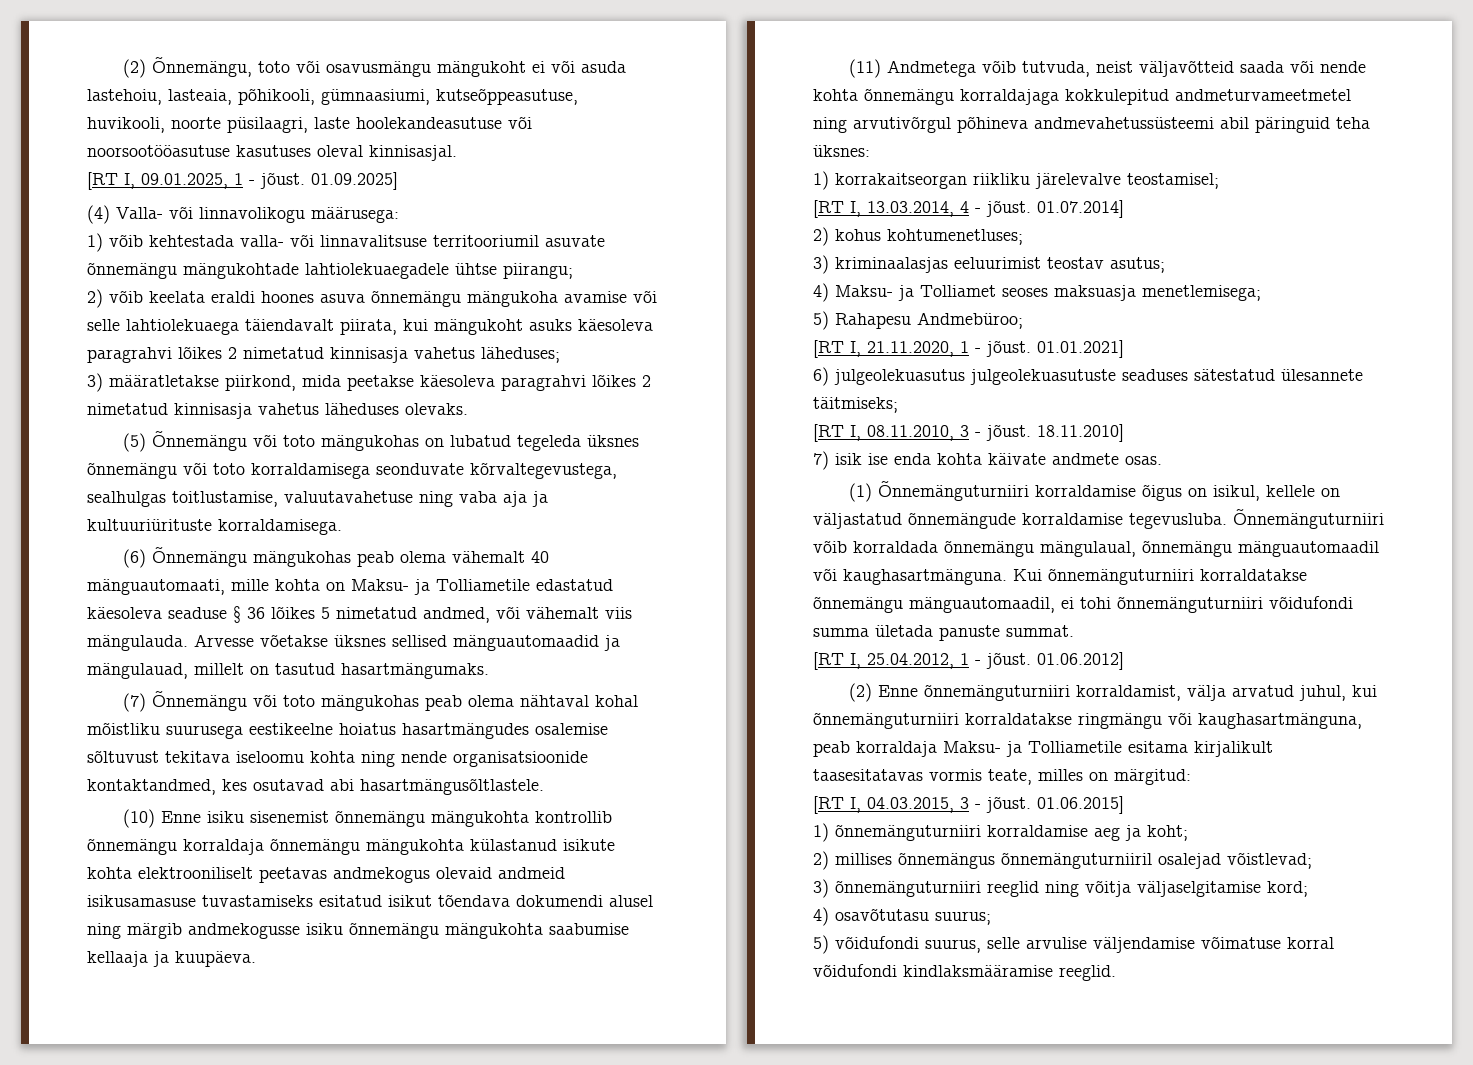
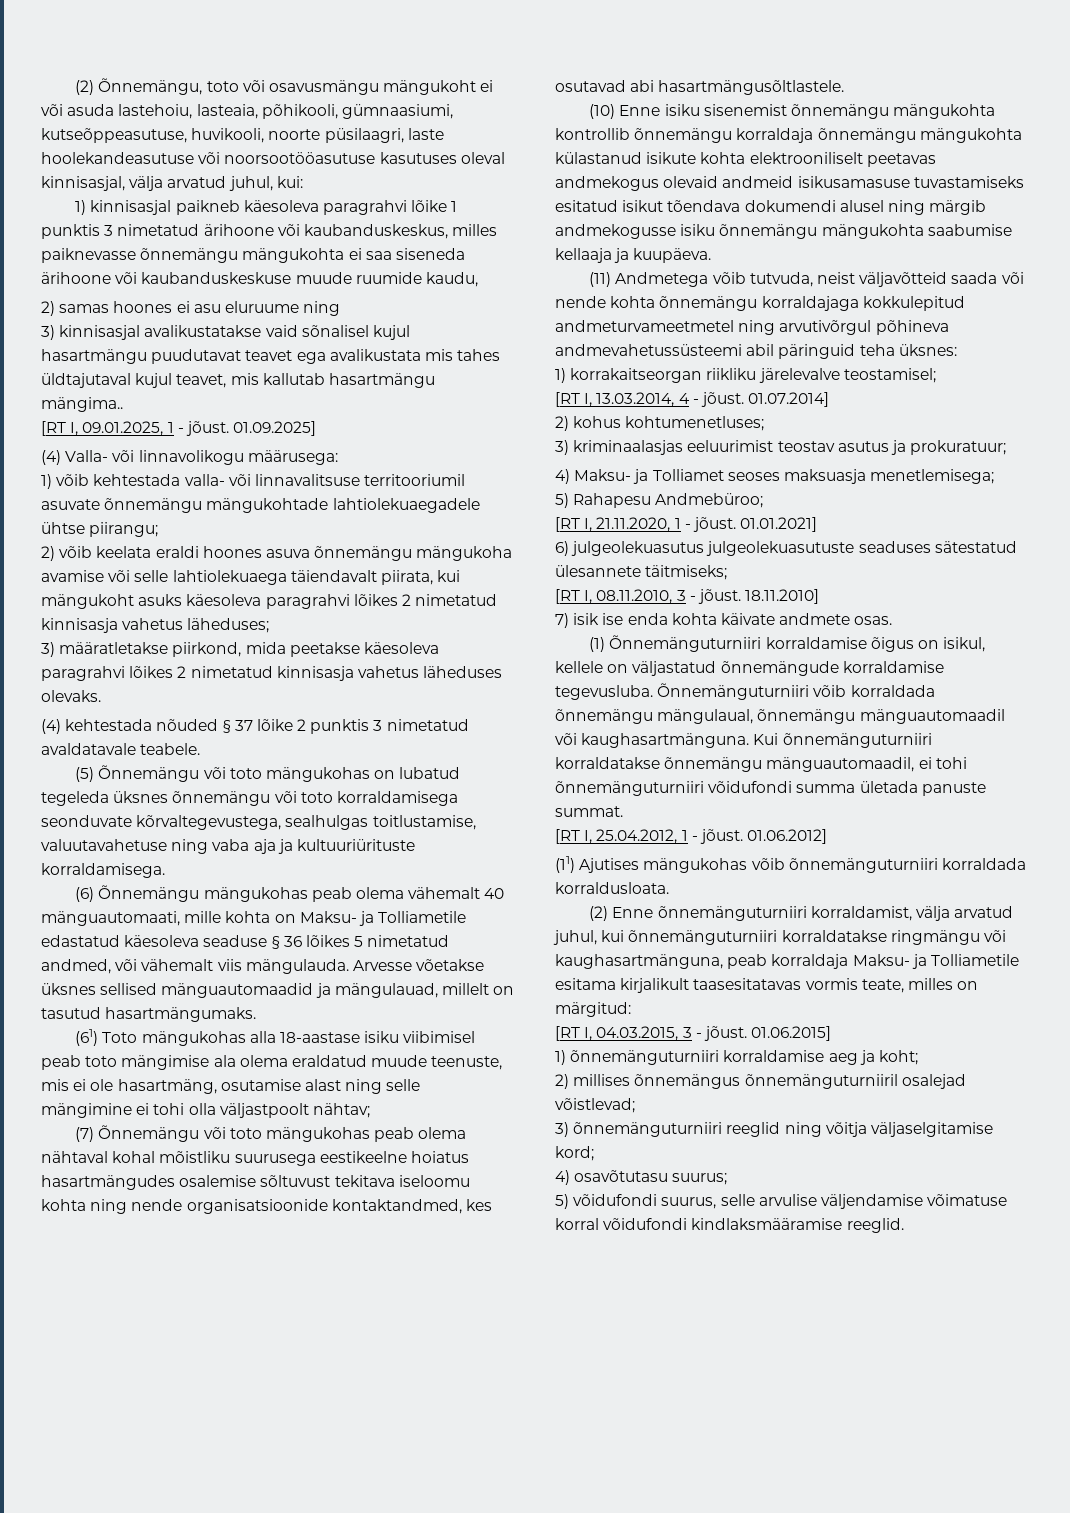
- (2) Õnnemängu, toto või osavusmängu mängukoht ei või asuda lastehoiu, lasteaia, põhikooli, gümnaasiumi, kutseõppeasutuse, huvikooli, noorte püsilaagri, laste hoolekandeasutuse või noorsootööasutuse kasutuses oleval kinnisasjal.
+ (2) Õnnemängu, toto või osavusmängu mängukoht ei või asuda lastehoiu, lasteaia, põhikooli, gümnaasiumi, kutseõppeasutuse, huvikooli, noorte püsilaagri, laste hoolekandeasutuse või noorsootööasutuse kasutuses oleval kinnisasjal, välja arvatud juhul, kui:
+ 1) kinnisasjal paikneb käesoleva paragrahvi lõike 1 punktis 3 nimetatud ärihoone või kaubanduskeskus, milles paiknevasse õnnemängu mängukohta ei saa siseneda ärihoone või kaubanduskeskuse muude ruumide kaudu,
+ 2) samas hoones ei asu eluruume ning
+ 3) kinnisasjal avalikustatakse vaid sõnalisel kujul hasartmängu puudutavat teavet ega avalikustata mis tahes üldtajutaval kujul teavet, mis kallutab hasartmängu mängima..
+ (4) kehtestada nõuded § 37 lõike 2 punktis 3 nimetatud avaldatavale teabele.
+ (61) Toto mängukohas alla 18-aastase isiku viibimisel peab toto mängimise ala olema eraldatud muude teenuste, mis ei ole hasartmäng, osutamise alast ning selle mängimine ei tohi olla väljastpoolt nähtav;
- 3) kriminaalasjas eeluurimist teostav asutus;
+ 3) kriminaalasjas eeluurimist teostav asutus ja prokuratuur;
+ (11) Ajutises mängukohas võib õnnemänguturniiri korraldada korraldusloata.

